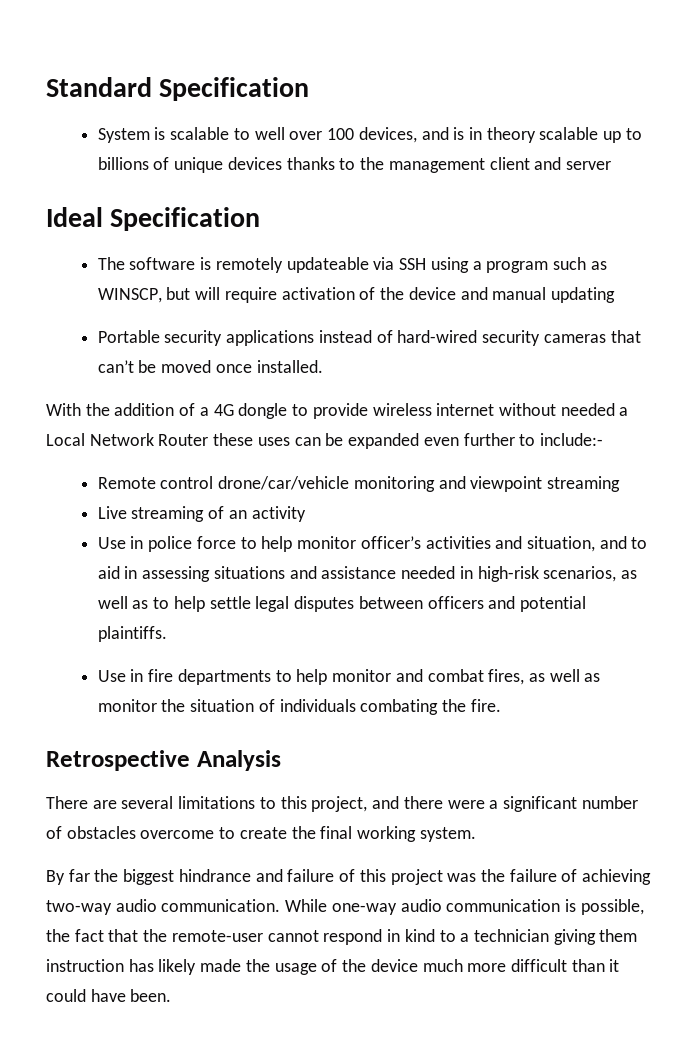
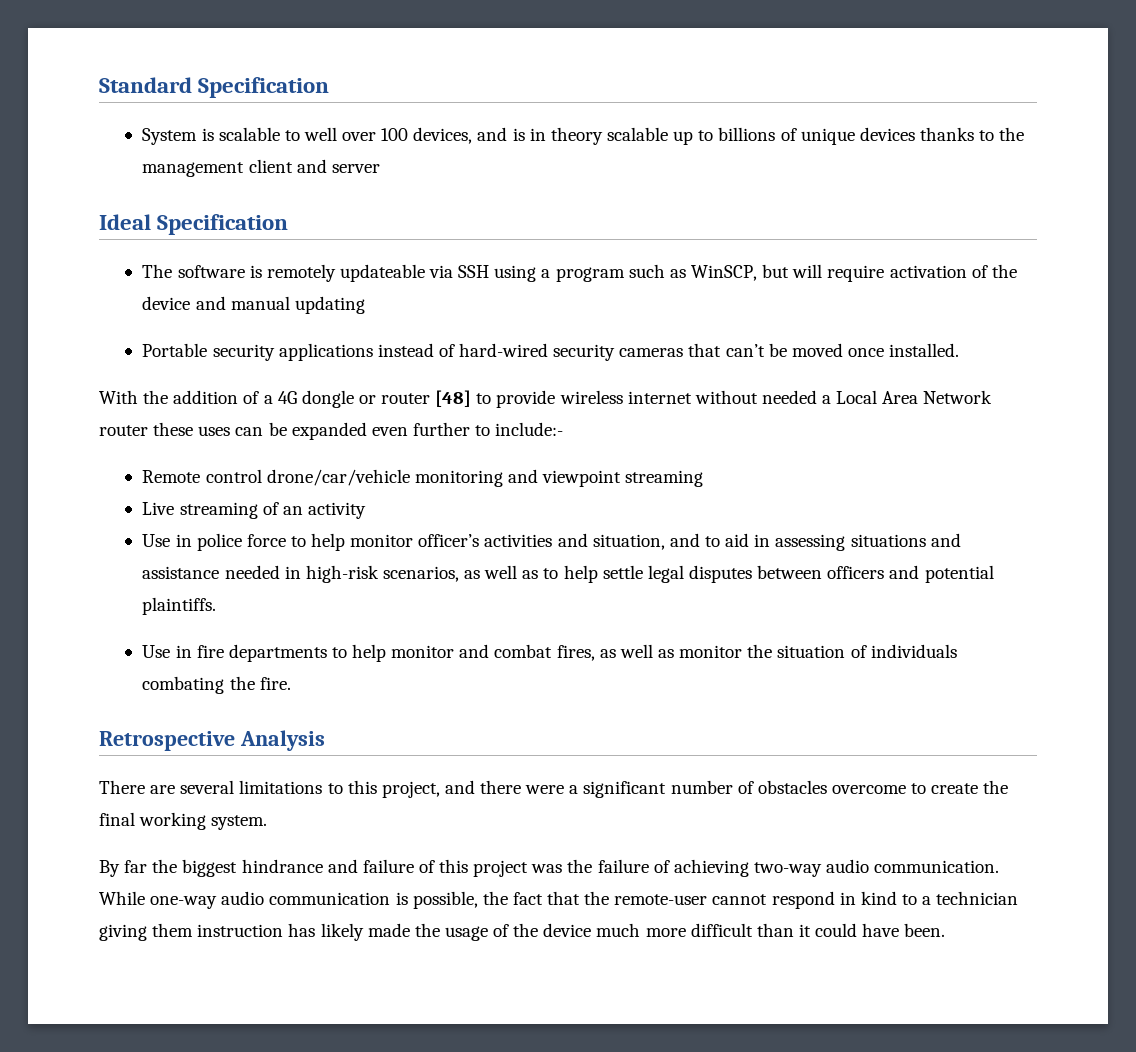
- The software is remotely updateable via SSH using a program such as WINSCP, but will require activation of the device and manual updating
+ The software is remotely updateable via SSH using a program such as WinSCP, but will require activation of the device and manual updating
- With the addition of a 4G dongle to provide wireless internet without needed a Local Network Router these uses can be expanded even further to include:-
+ With the addition of a 4G dongle or router [48] to provide wireless internet without needed a Local Area Network router these uses can be expanded even further to include:-

